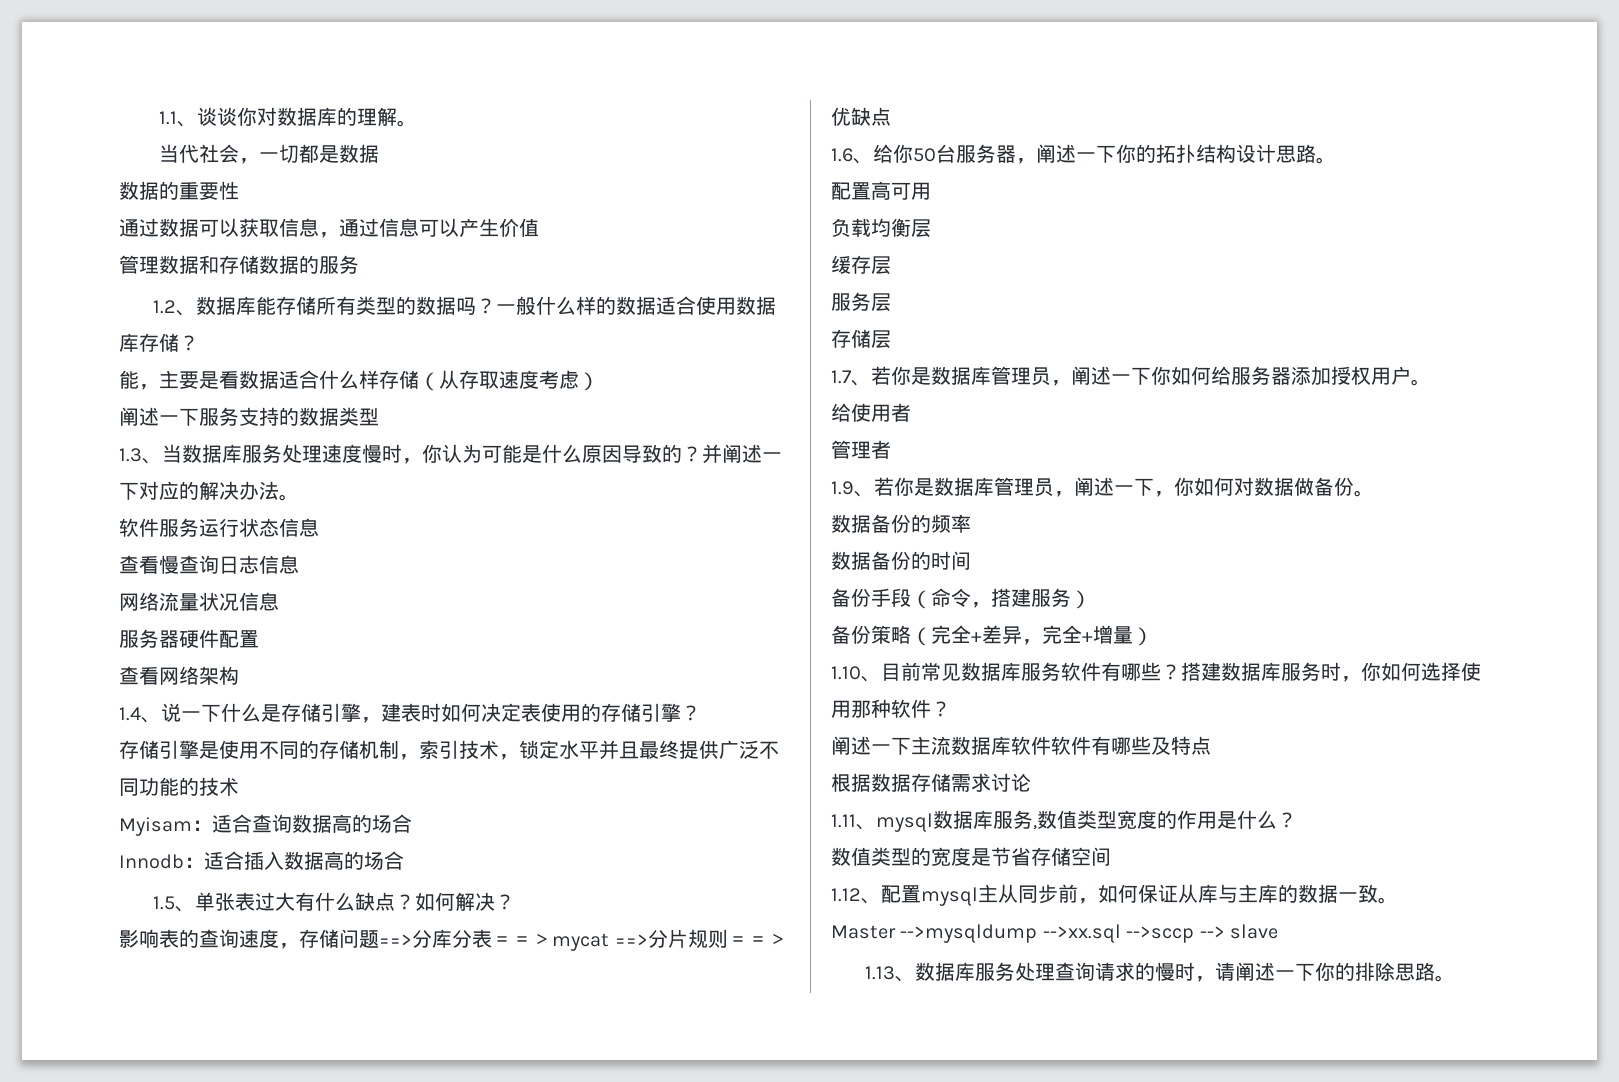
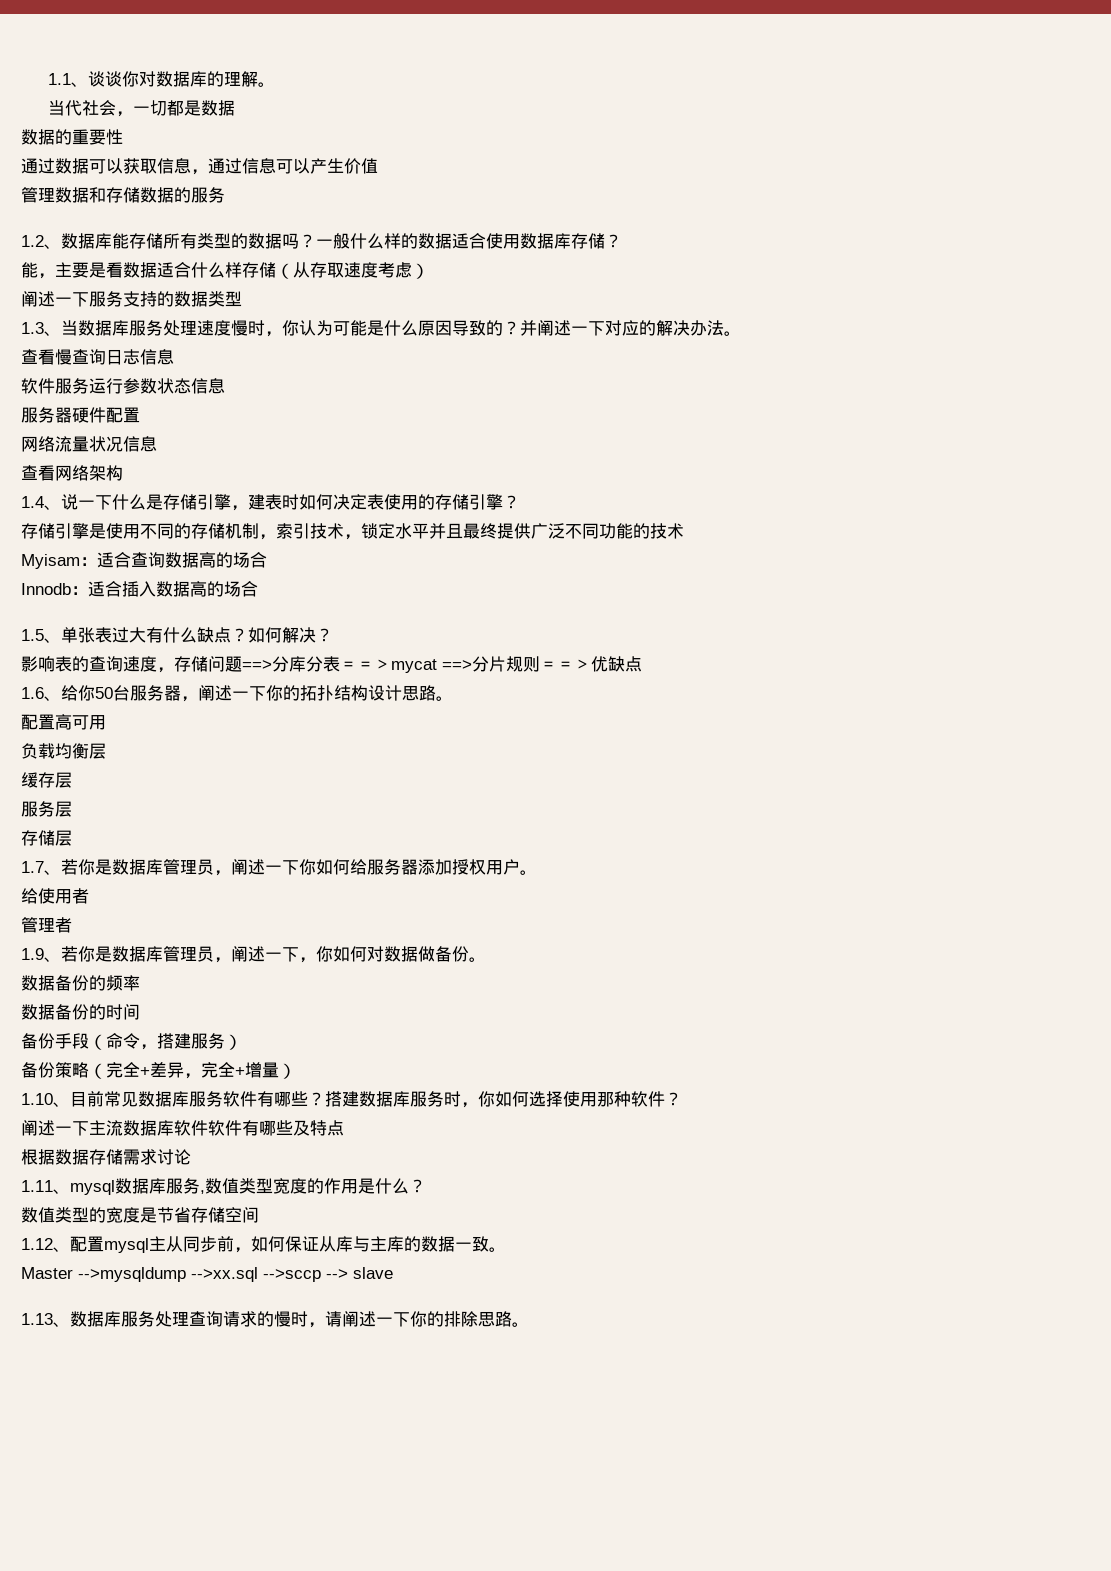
- 软件服务运行状态信息
- 网络流量状况信息
+ 软件服务运行参数状态信息
+ 网络流量状况信息

